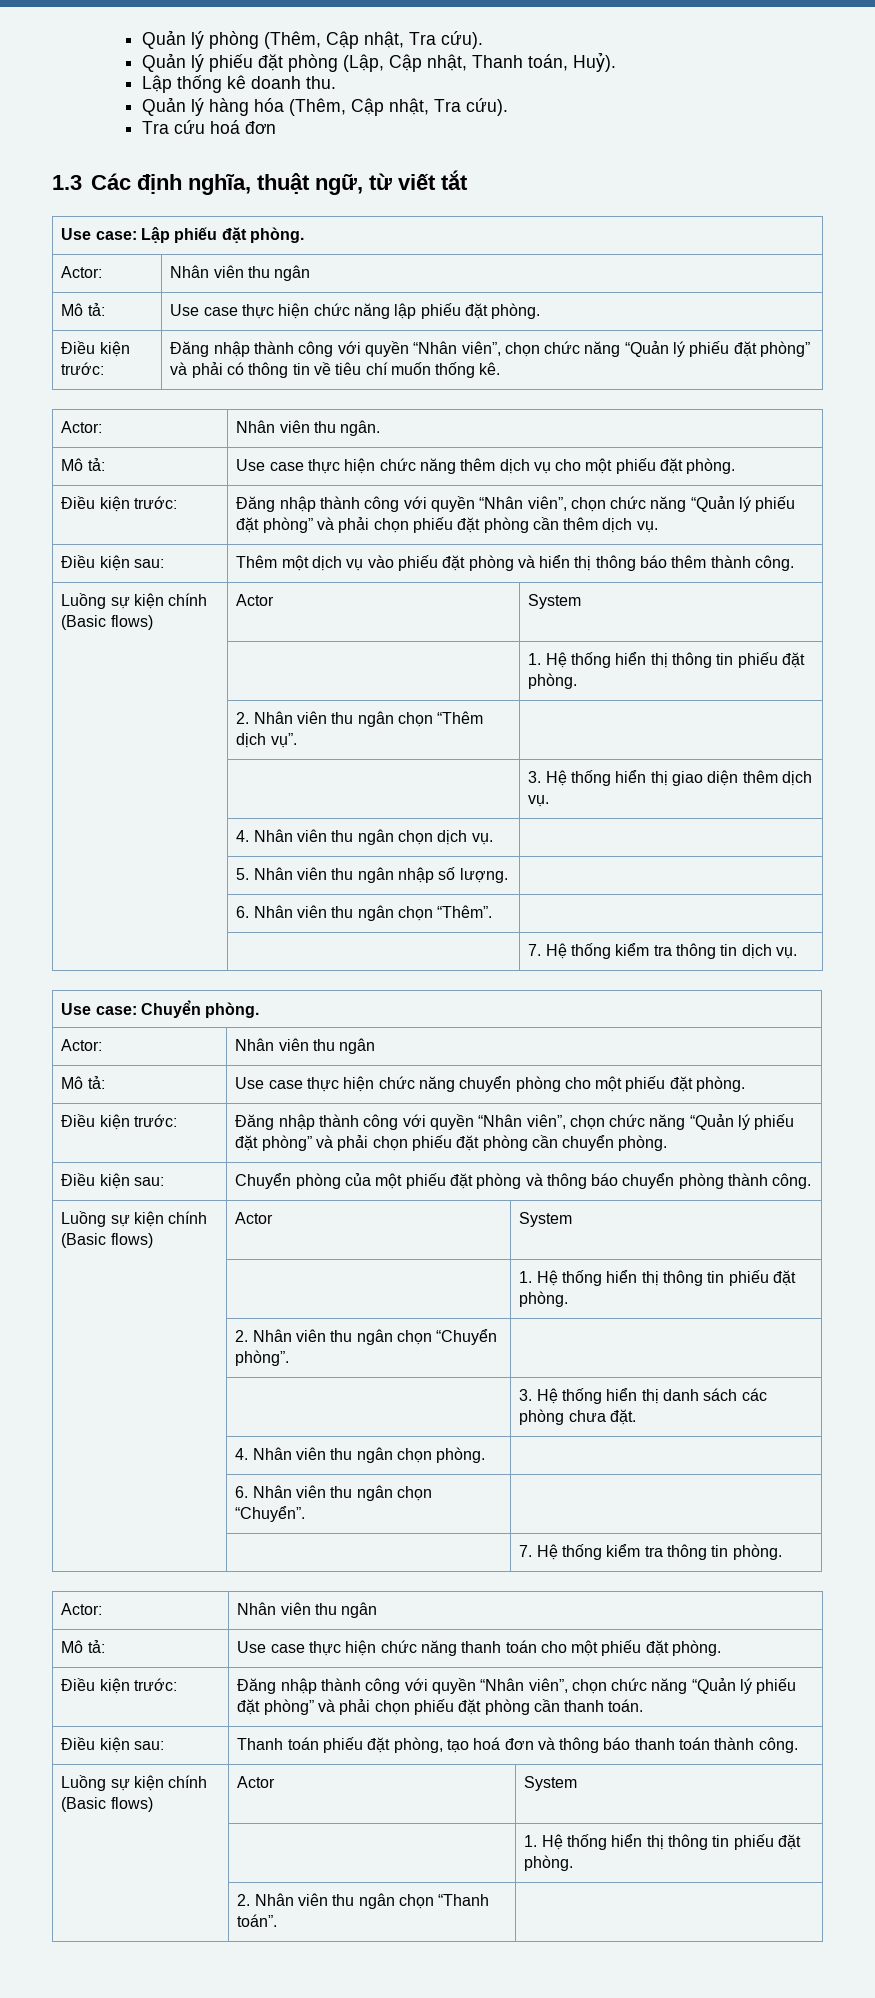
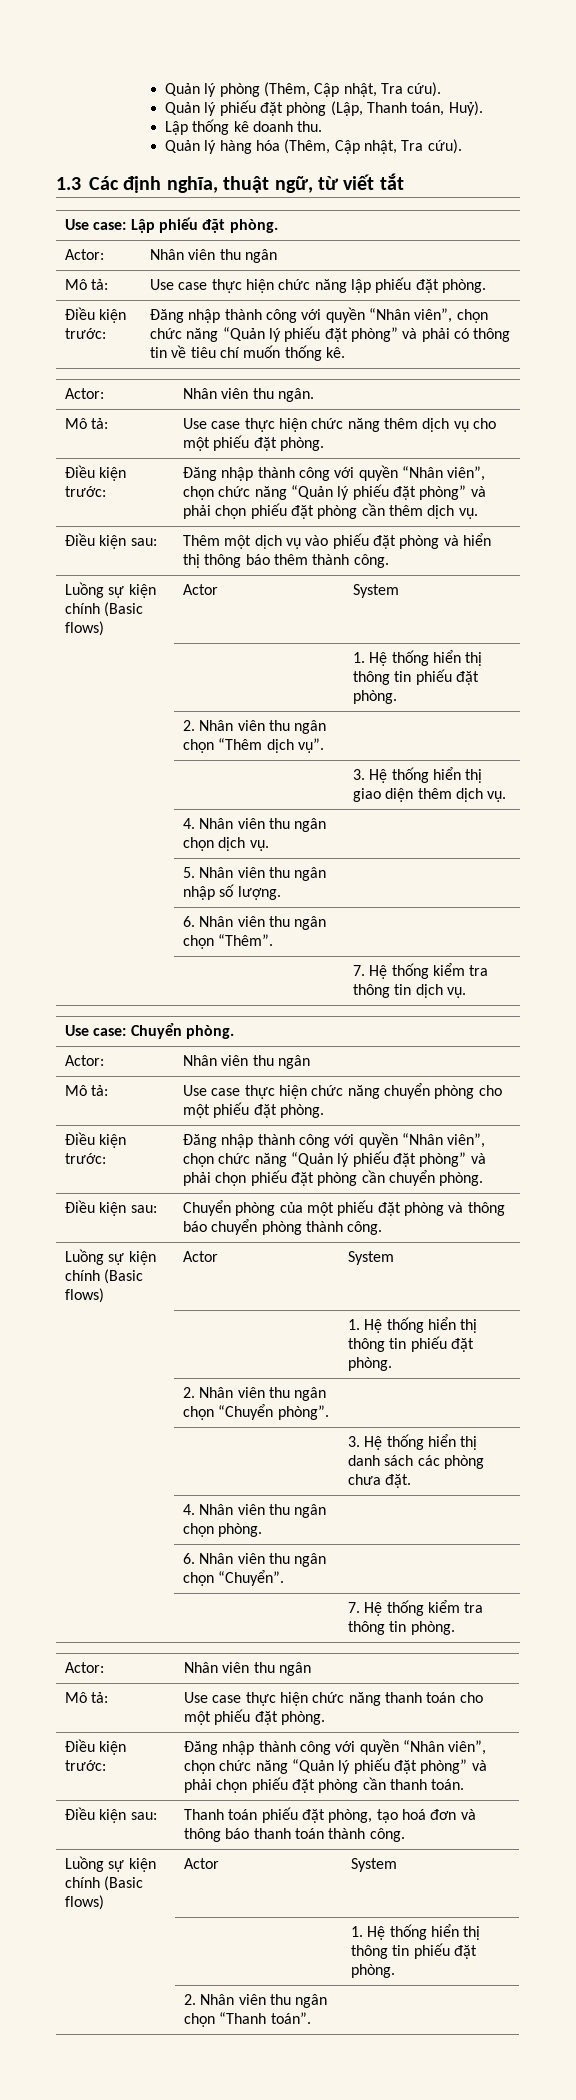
- Quản lý phiếu đặt phòng (Lập, Cập nhật, Thanh toán, Huỷ).
+ Quản lý phiếu đặt phòng (Lập, Thanh toán, Huỷ).
- Tra cứu hoá đơn

